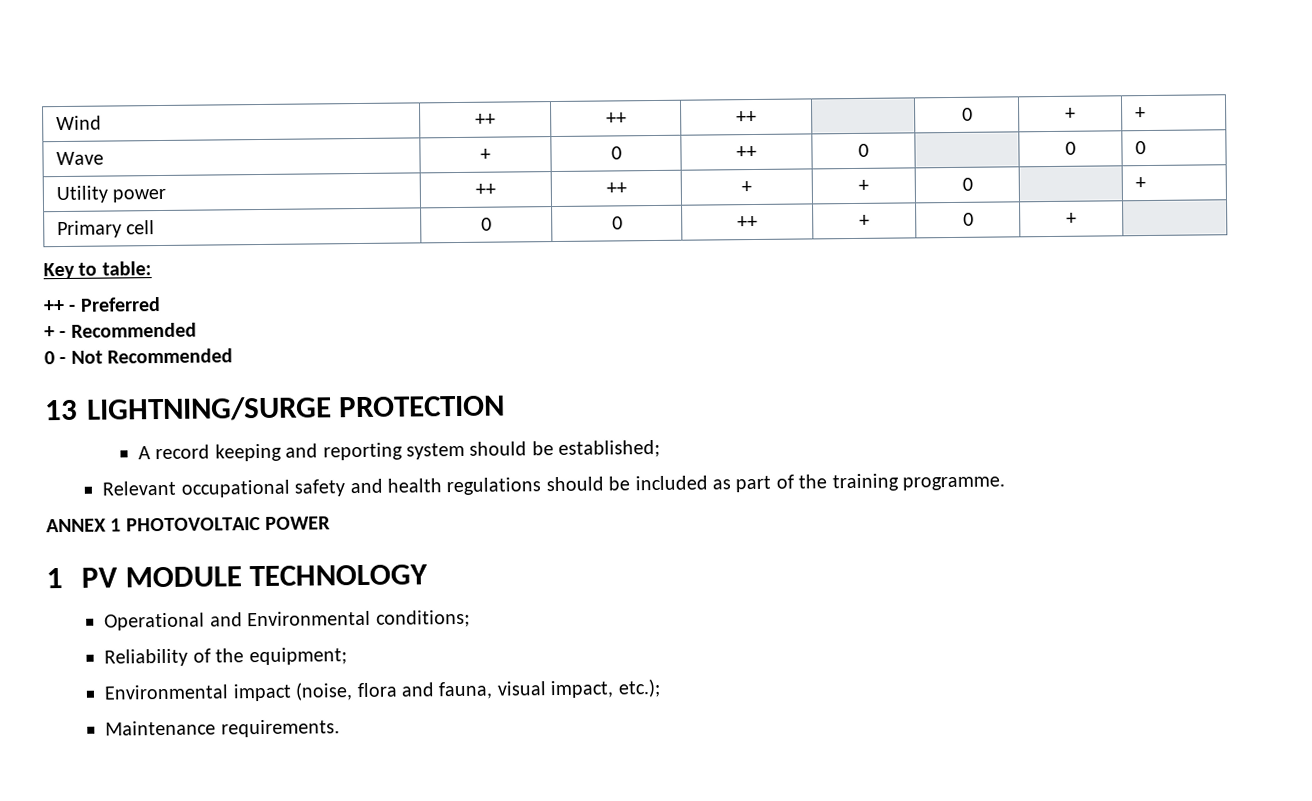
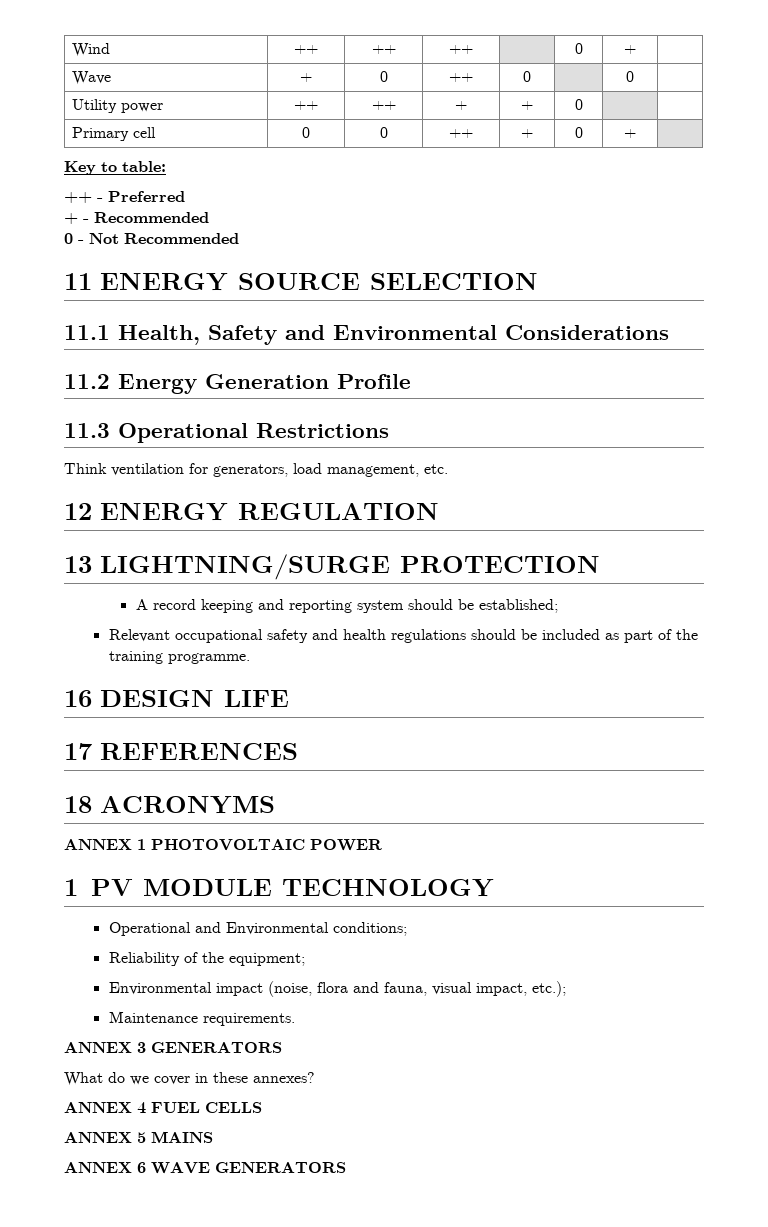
- Wind | ++ | ++ | ++ | | 0 | + | +
+ Wind | ++ | ++ | ++ | | 0 | + |
- Wave | + | 0 | ++ | 0 | | 0 | 0
+ Wave | + | 0 | ++ | 0 | | 0 |
- Utility power | ++ | ++ | + | + | 0 | | +
+ Utility power | ++ | ++ | + | + | 0 | |
+ 11 ENERGY SOURCE SELECTION
+ 11.1 Health, Safety and Environmental Considerations
+ 11.2 Energy Generation Profile
+ 11.3 Operational Restrictions
+ Think ventilation for generators, load management, etc.
+ 12 ENERGY REGULATION
+ 16 DESIGN LIFE
+ 17 REFERENCES
+ 18 ACRONYMS
+ ANNEX 3 GENERATORS
+ What do we cover in these annexes?
+ ANNEX 4 FUEL CELLS
+ ANNEX 5 MAINS
+ ANNEX 6 WAVE GENERATORS

